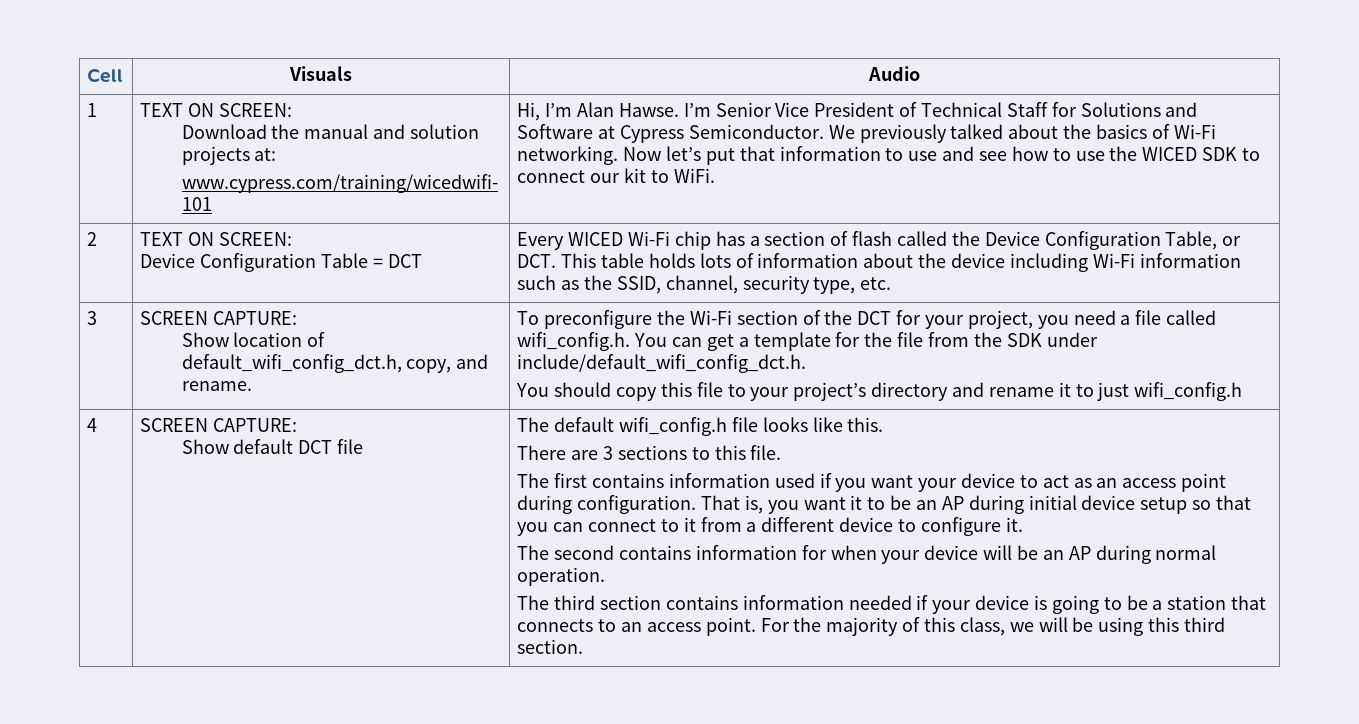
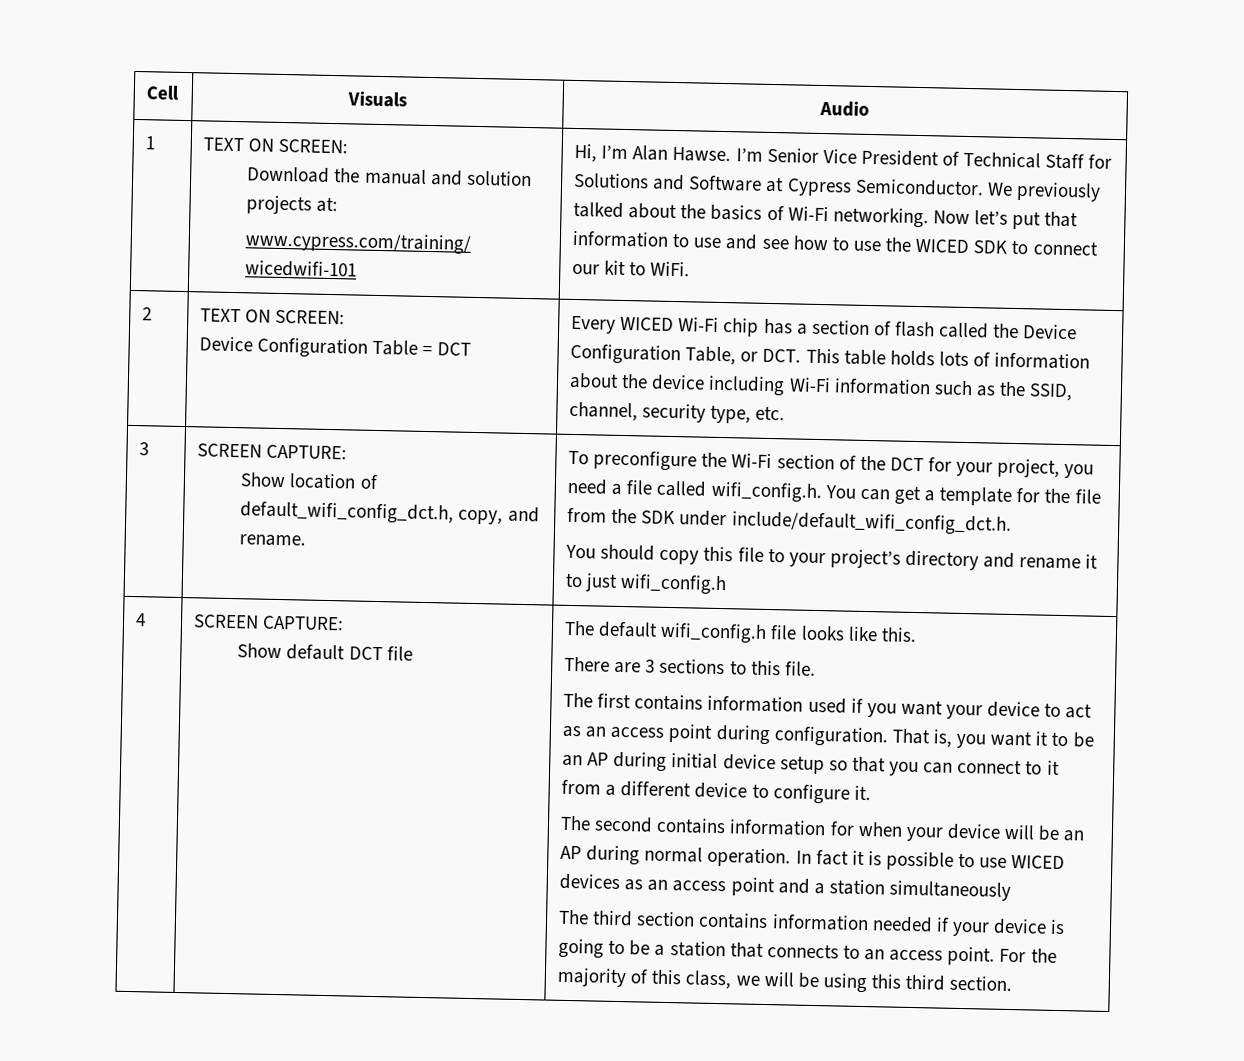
+ In fact it is possible to use WICED devices as an access point and a station simultaneously

